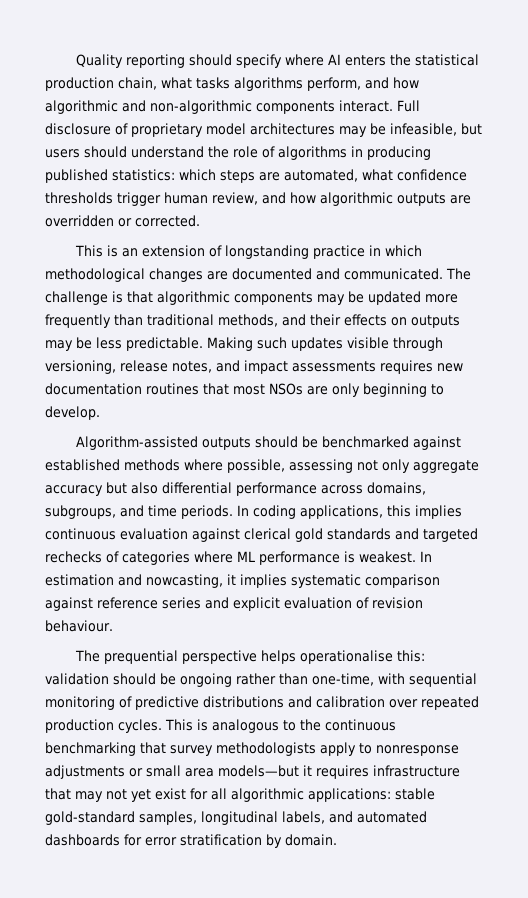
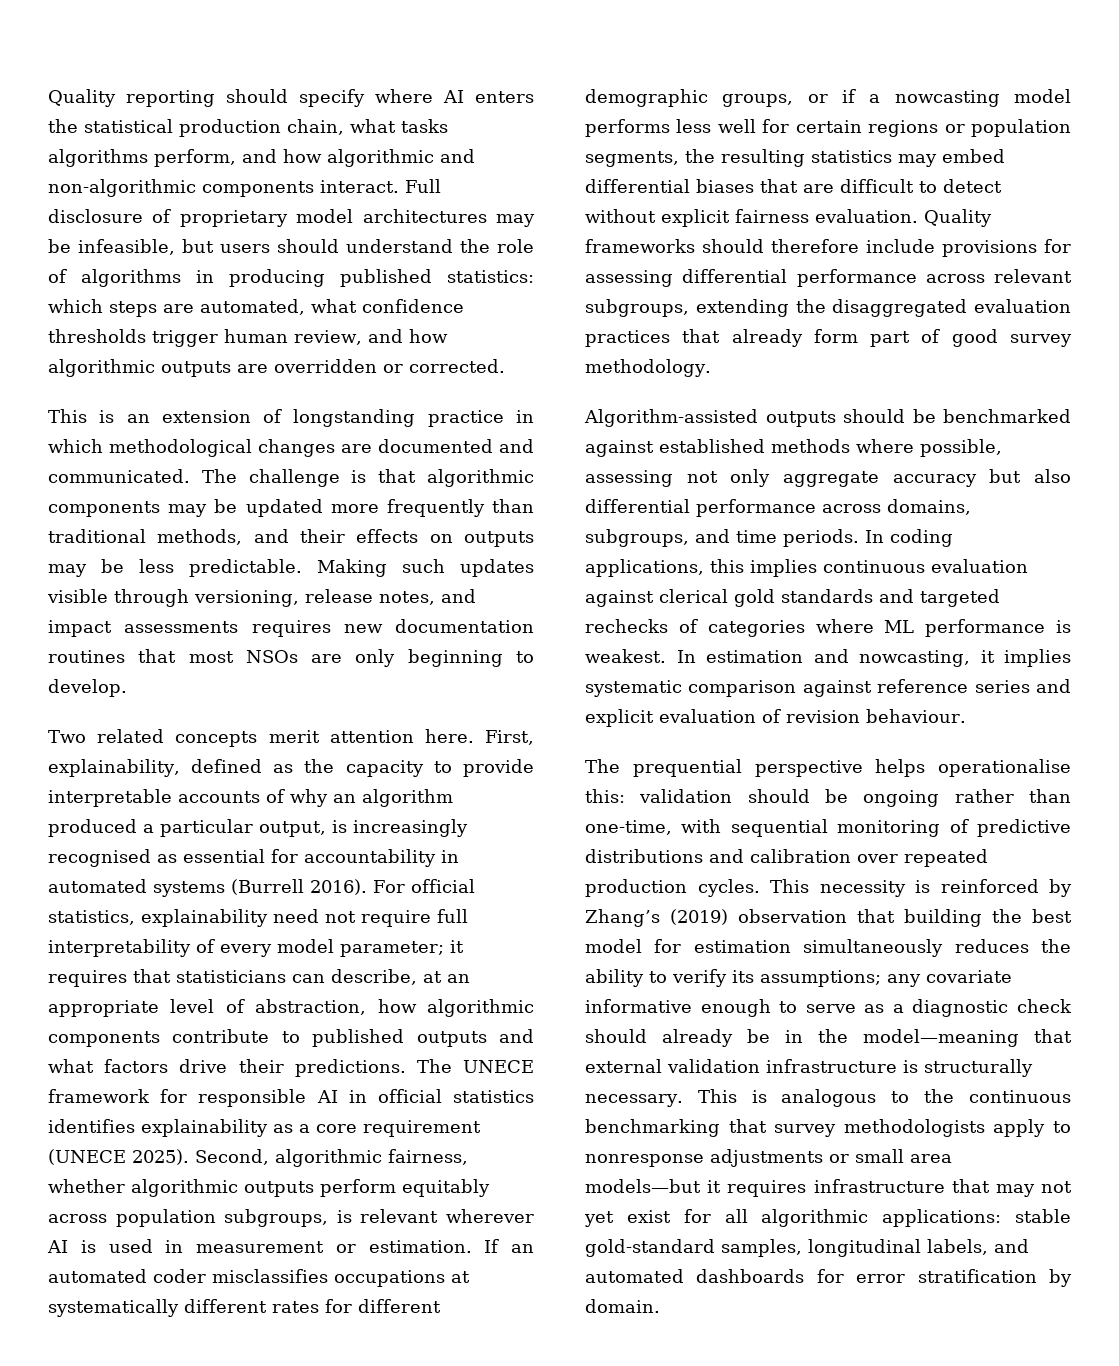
+ Two related concepts merit attention here. First, explainability, defined as the capacity to provide interpretable accounts of why an algorithm produced a particular output, is increasingly recognised as essential for accountability in automated systems (Burrell 2016). For official statistics, explainability need not require full interpretability of every model parameter; it requires that statisticians can describe, at an appropriate level of abstraction, how algorithmic components contribute to published outputs and what factors drive their predictions. The UNECE framework for responsible AI in official statistics identifies explainability as a core requirement (UNECE 2025). Second, algorithmic fairness, whether algorithmic outputs perform equitably across population subgroups, is relevant wherever AI is used in measurement or estimation. If an automated coder misclassifies occupations at systematically different rates for different demographic groups, or if a nowcasting model performs less well for certain regions or population segments, the resulting statistics may embed differential biases that are difficult to detect without explicit fairness evaluation. Quality frameworks should therefore include provisions for assessing differential performance across relevant subgroups, extending the disaggregated evaluation practices that already form part of good survey methodology.
- This is analogous to the continuous benchmarking that survey methodologists apply to nonresponse adjustments or small area models—but it requires infrastructure that may not yet exist for all algorithmic applications: stable gold-standard samples, longitudinal labels, and automated dashboards for error stratification by domain.
+ This necessity is reinforced by Zhang’s (2019) observation that building the best model for estimation simultaneously reduces the ability to verify its assumptions; any covariate informative enough to serve as a diagnostic check should already be in the model—meaning that external validation infrastructure is structurally necessary. This is analogous to the continuous benchmarking that survey methodologists apply to nonresponse adjustments or small area models—but it requires infrastructure that may not yet exist for all algorithmic applications: stable gold-standard samples, longitudinal labels, and automated dashboards for error stratification by domain.

